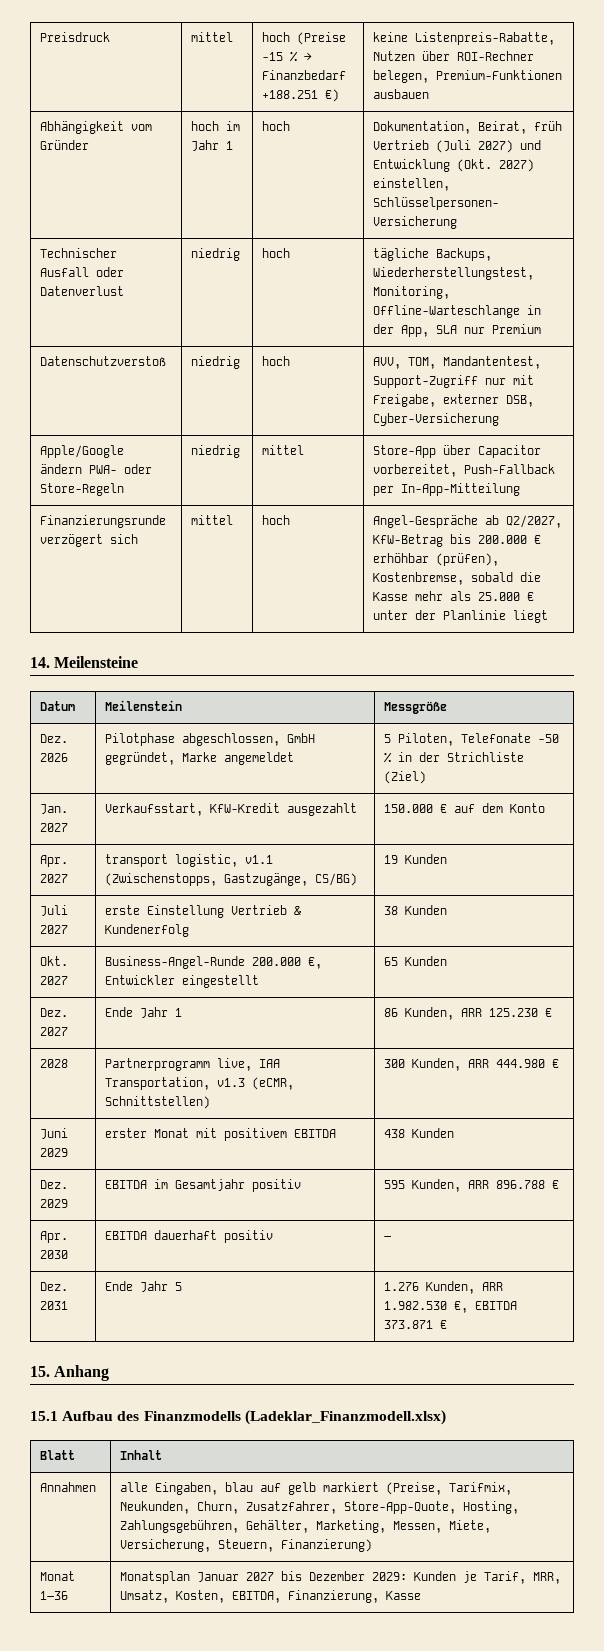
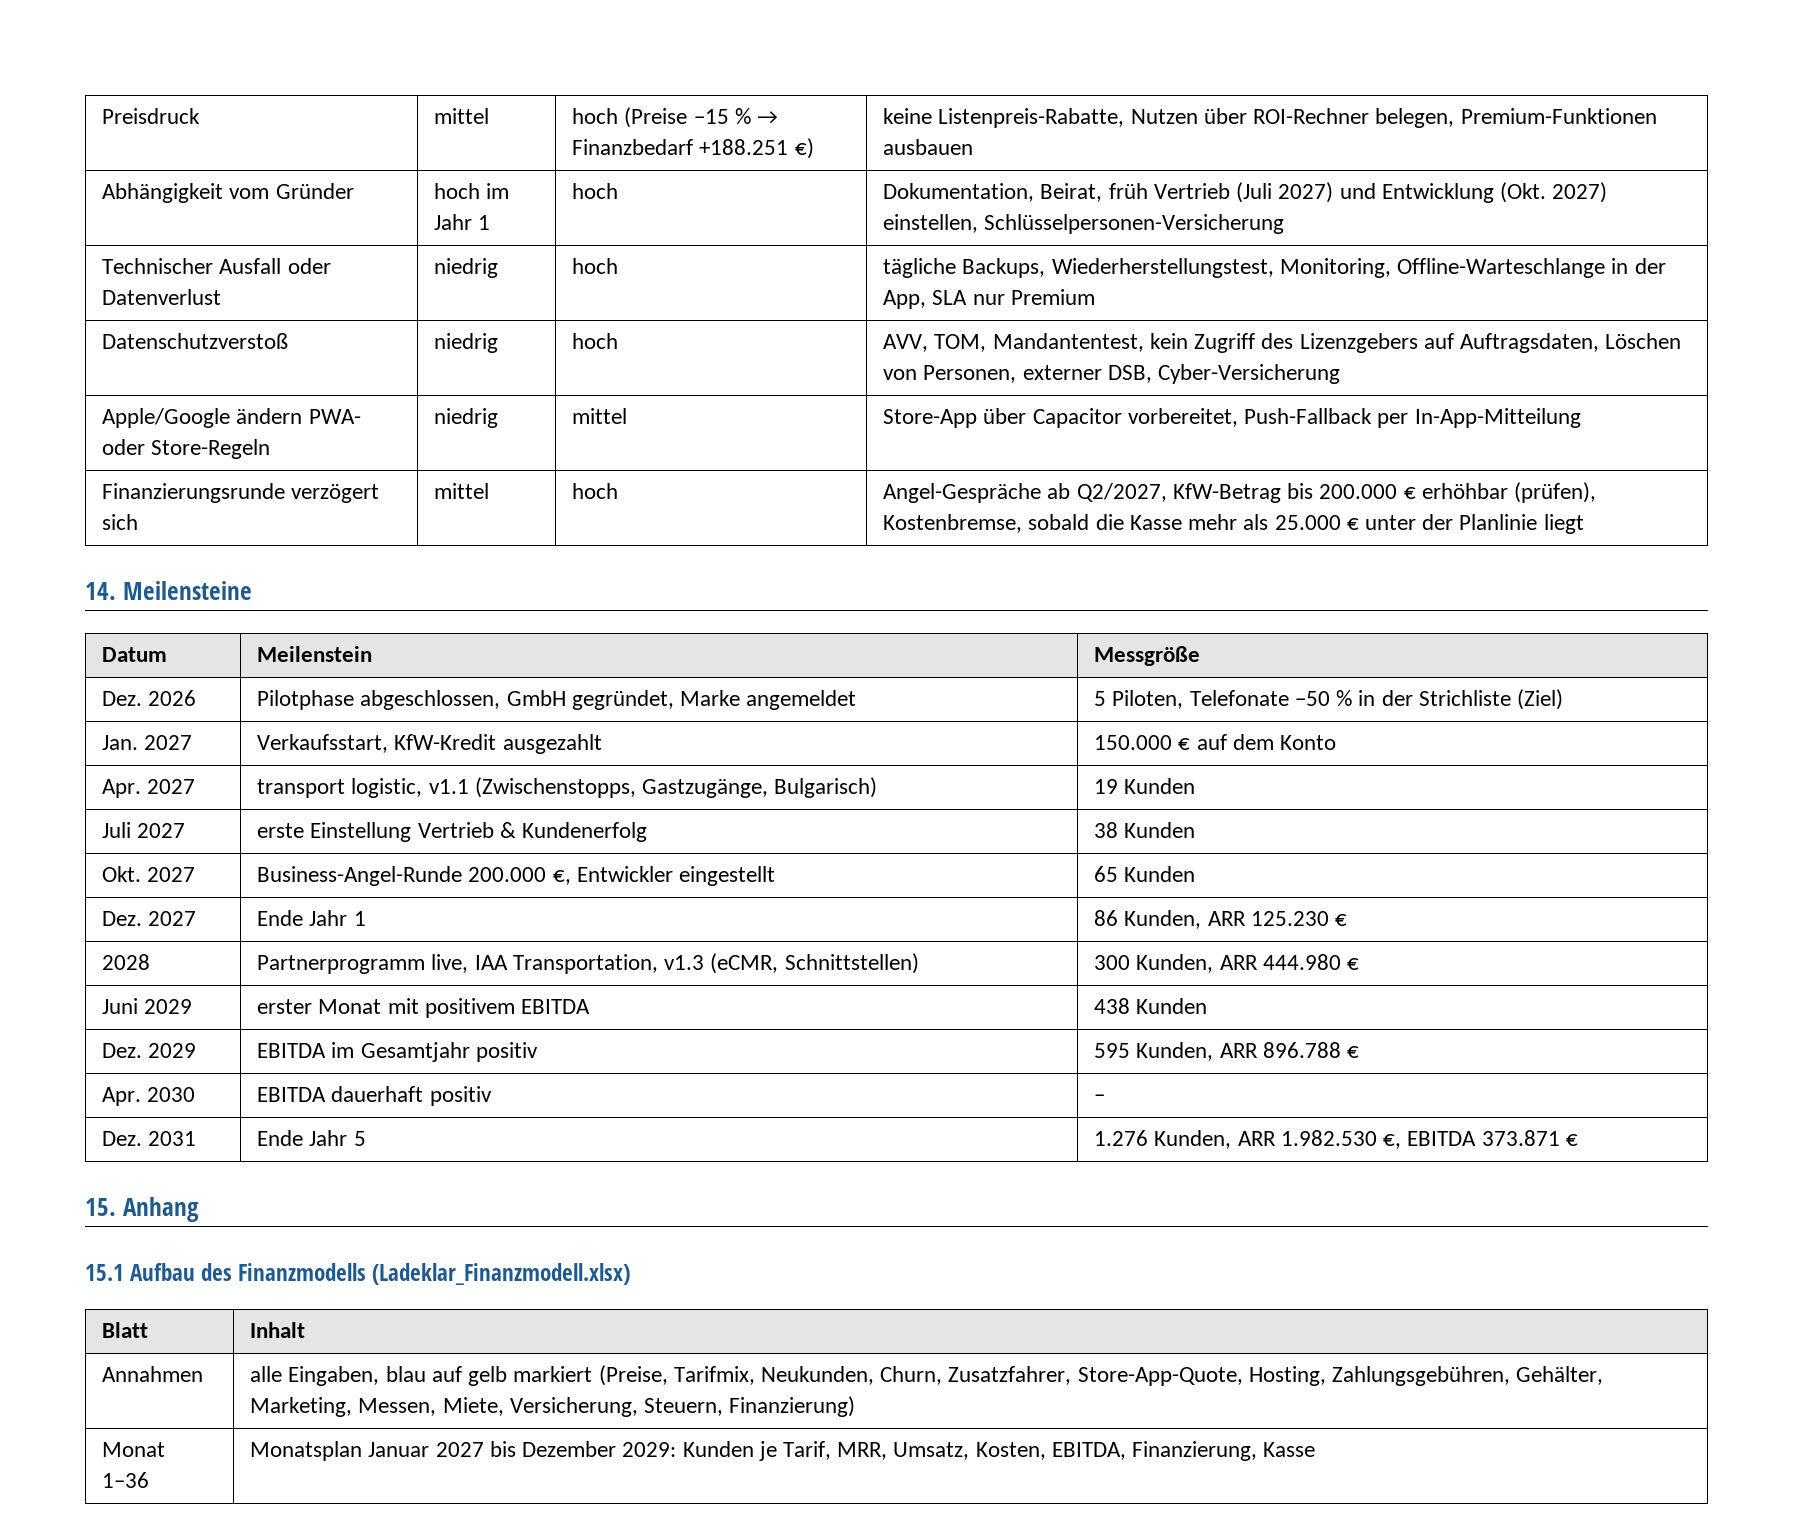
- Datenschutzverstoß | niedrig | hoch | AVV, TOM, Mandantentest, Support-Zugriff nur mit Freigabe, externer DSB, Cyber-Versicherung
+ Datenschutzverstoß | niedrig | hoch | AVV, TOM, Mandantentest, kein Zugriff des Lizenzgebers auf Auftragsdaten, Löschen von Personen, externer DSB, Cyber-Versicherung
- Apr. 2027 | transport logistic, v1.1 (Zwischenstopps, Gastzugänge, CS/BG) | 19 Kunden
+ Apr. 2027 | transport logistic, v1.1 (Zwischenstopps, Gastzugänge, Bulgarisch) | 19 Kunden

